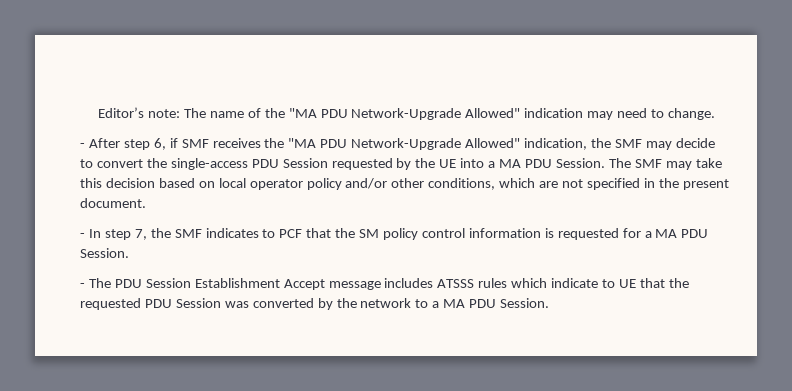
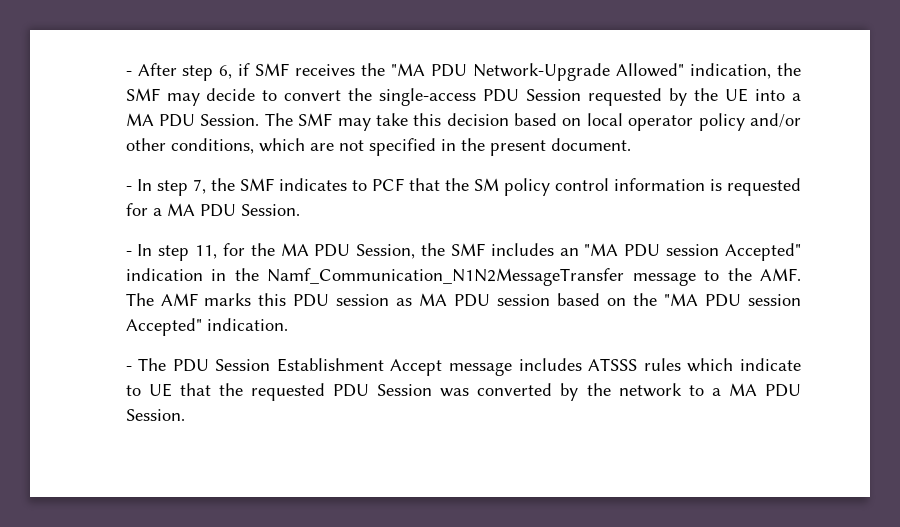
- Editor’s note: The name of the "MA PDU Network-Upgrade Allowed" indication may need to change.
+ - In step 11, for the MA PDU Session, the SMF includes an "MA PDU session Accepted" indication in the Namf_Communication_N1N2MessageTransfer message to the AMF. The AMF marks this PDU session as MA PDU session based on the "MA PDU session Accepted" indication.

